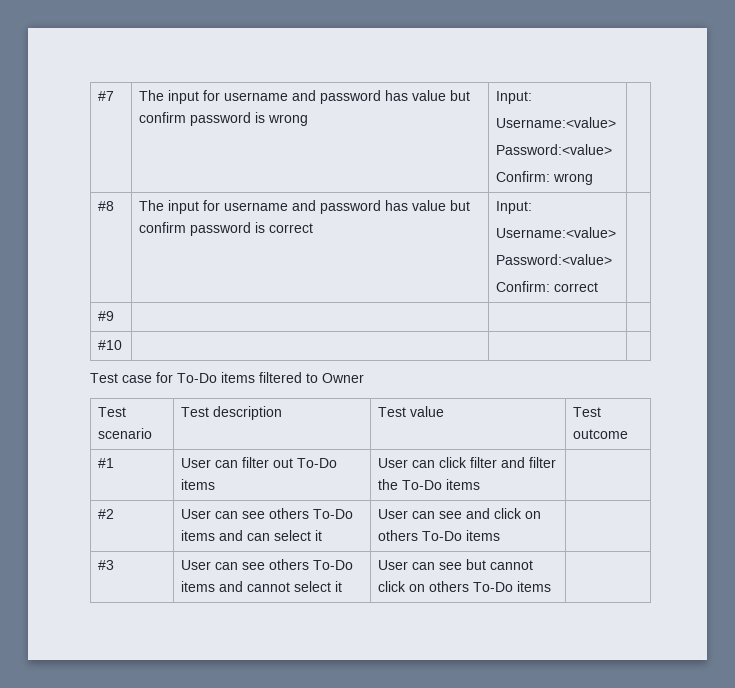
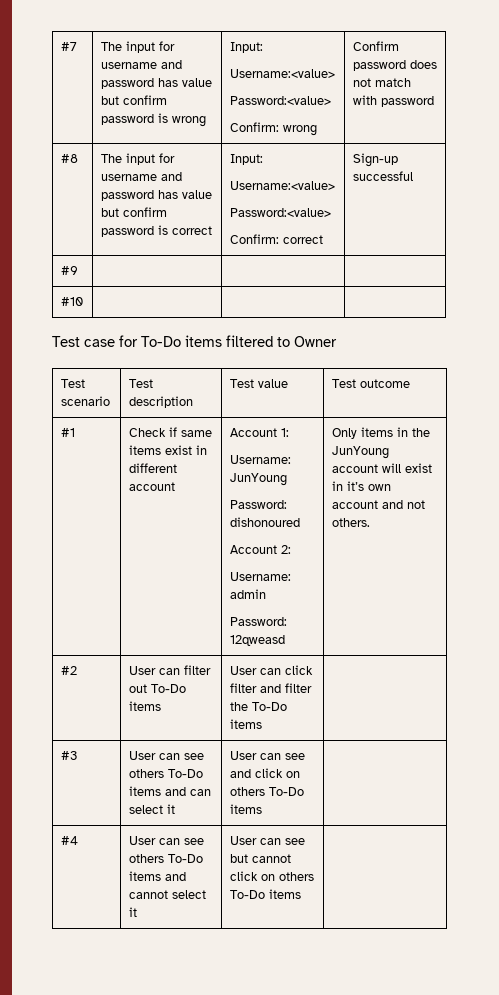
  #7 | The input for username and password has value but confirm password is wrong | Input:
  Username:<value>
  Password:<value>
- Confirm: wrong |
+ Confirm: wrong | Confirm password does not match with password
  #8 | The input for username and password has value but confirm password is correct | Input:
  Username:<value>
  Password:<value>
- Confirm: correct |
+ Confirm: correct | Sign-up successful
- #1 | User can filter out To-Do items | User can click filter and filter the To-Do items |
+ #1 | Check if same items exist in different account | Account 1:
+ Username: JunYoung
+ Password: dishonoured
+ Account 2:
+ Username: admin
+ Password: 12qweasd | Only items in the JunYoung account will exist in it’s own account and not others.
+ #2 | User can filter out To-Do items | User can click filter and filter the To-Do items |
- #2 | User can see others To-Do items and can select it | User can see and click on others To-Do items |
+ #3 | User can see others To-Do items and can select it | User can see and click on others To-Do items |
- #3 | User can see others To-Do items and cannot select it | User can see but cannot click on others To-Do items |
+ #4 | User can see others To-Do items and cannot select it | User can see but cannot click on others To-Do items |

